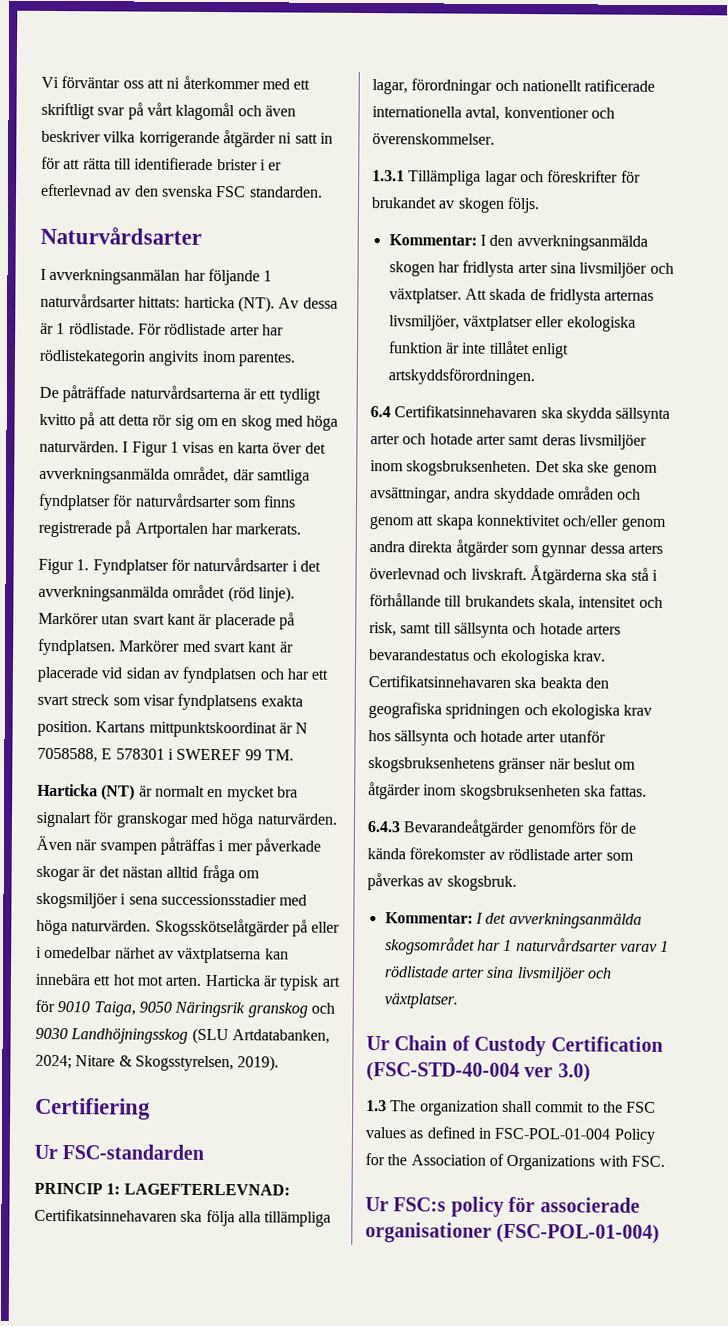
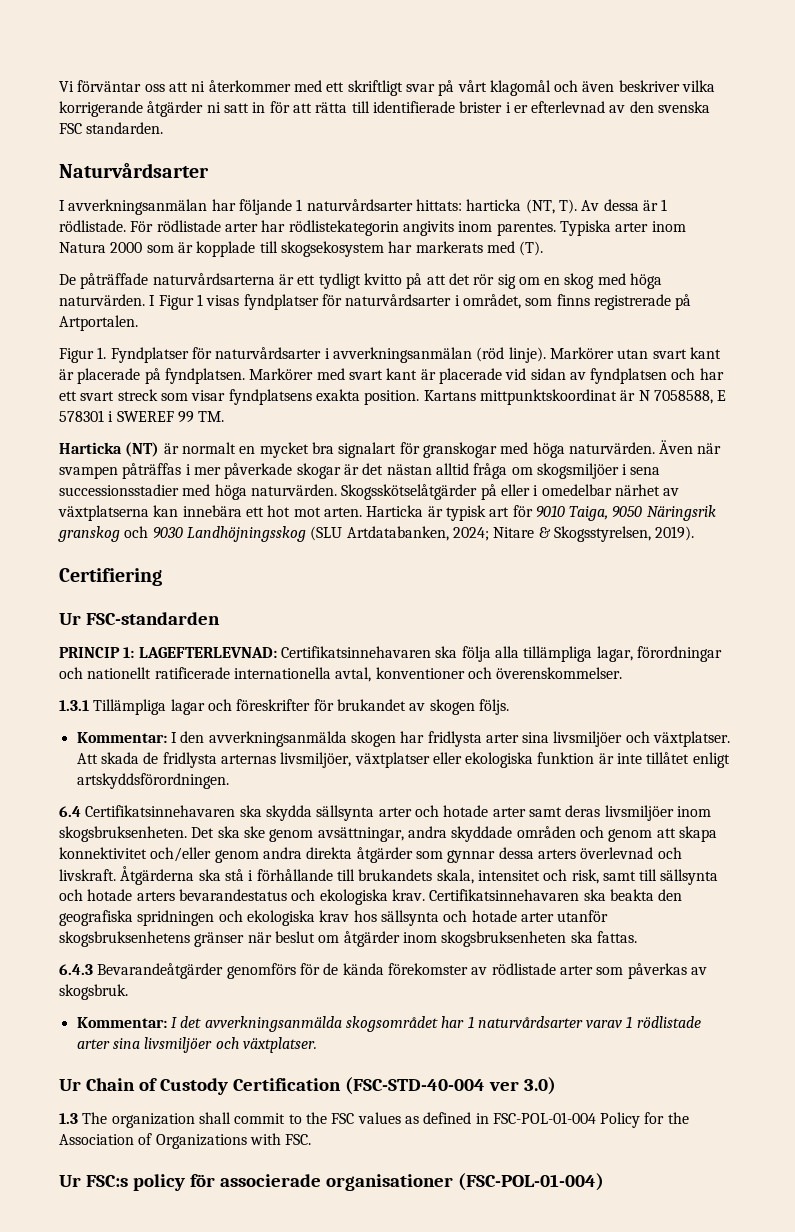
- I avverkningsanmälan har följande 1 naturvårdsarter hittats: harticka (NT). Av dessa är 1 rödlistade.
+ I avverkningsanmälan har följande 1 naturvårdsarter hittats: harticka (NT, T). Av dessa är 1 rödlistade.
+ Typiska arter inom Natura 2000 som är kopplade till skogsekosystem har markerats med (T).
- De påträffade naturvårdsarterna är ett tydligt kvitto på att detta rör sig om en skog med höga naturvärden.
+ De påträffade naturvårdsarterna är ett tydligt kvitto på att det rör sig om en skog med höga naturvärden.
- I Figur 1 visas en karta över det avverkningsanmälda området, där samtliga fyndplatser för naturvårdsarter som finns registrerade på Artportalen har markerats.
+ I Figur 1 visas fyndplatser för naturvårdsarter i området, som finns registrerade på Artportalen.
- Figur 1. Fyndplatser för naturvårdsarter i det avverkningsanmälda området (röd linje).
+ Figur 1. Fyndplatser för naturvårdsarter i avverkningsanmälan (röd linje).

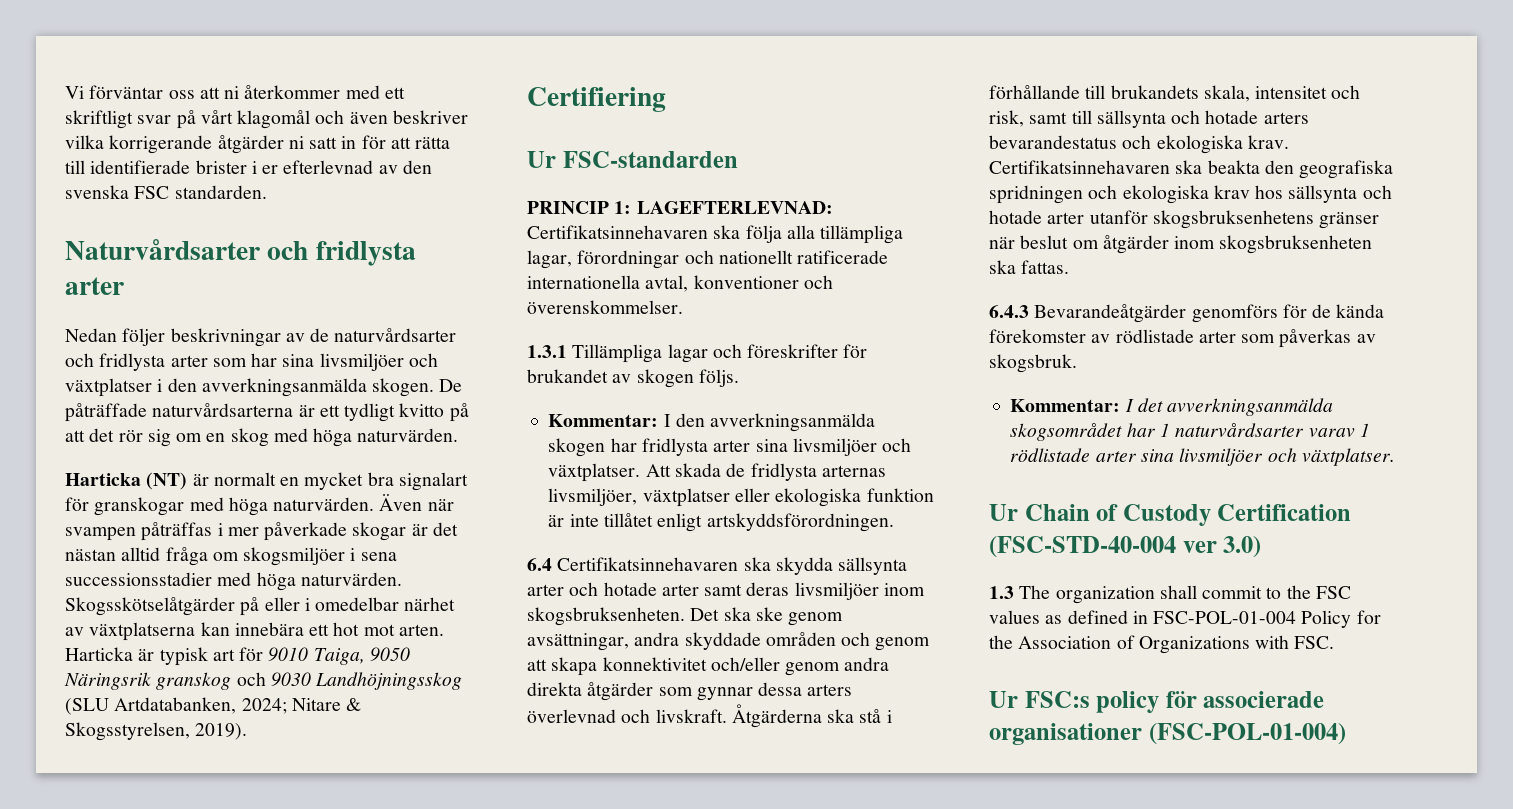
- Naturvårdsarter
- I avverkningsanmälan har följande 1 naturvårdsarter hittats: harticka (NT, T). Av dessa är 1 rödlistade. För rödlistade arter har rödlistekategorin angivits inom parentes. Typiska arter inom Natura 2000 som är kopplade till skogsekosystem har markerats med (T).
- De påträffade naturvårdsarterna är ett tydligt kvitto på att det rör sig om en skog med höga naturvärden. I Figur 1 visas fyndplatser för naturvårdsarter i området, som finns registrerade på Artportalen.
- Figur 1. Fyndplatser för naturvårdsarter i avverkningsanmälan (röd linje). Markörer utan svart kant är placerade på fyndplatsen. Markörer med svart kant är placerade vid sidan av fyndplatsen och har ett svart streck som visar fyndplatsens exakta position. Kartans mittpunktskoordinat är N 7058588, E 578301 i SWEREF 99 TM.
+ Naturvårdsarter och fridlysta arter
+ Nedan följer beskrivningar av de naturvårdsarter och fridlysta arter som har sina livsmiljöer och växtplatser i den avverkningsanmälda skogen. De påträffade naturvårdsarterna är ett tydligt kvitto på att det rör sig om en skog med höga naturvärden.

